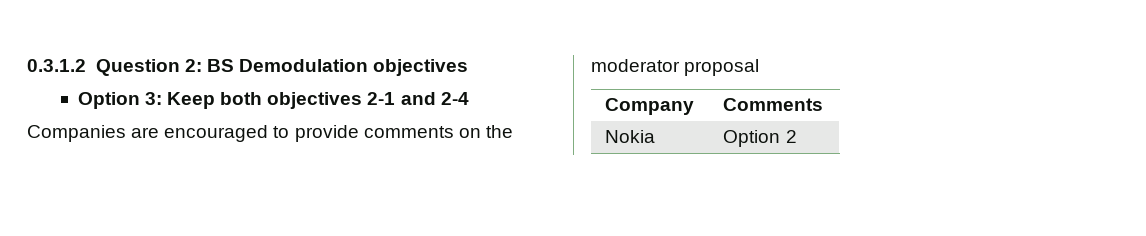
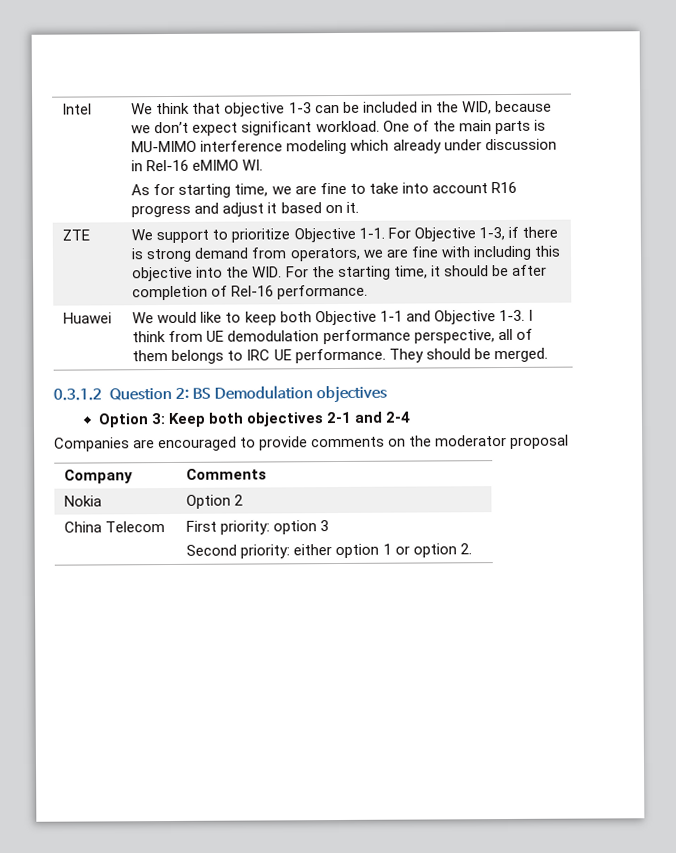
+ Intel | We think that objective 1-3 can be included in the WID, because we don’t expect significant workload. One of the main parts is MU-MIMO interference modeling which already under discussion in Rel-16 eMIMO WI.
+ As for starting time, we are fine to take into account R16 progress and adjust it based on it.
+ ZTE | We support to prioritize Objective 1-1. For Objective 1-3, if there is strong demand from operators, we are fine with including this objective into the WID. For the starting time, it should be after completion of Rel-16 performance.
+ Huawei | We would like to keep both Objective 1-1 and Objective 1-3. I think from UE demodulation performance perspective, all of them belongs to IRC UE performance. They should be merged.
+ China Telecom | First priority: option 3
+ Second priority: either option 1 or option 2.

